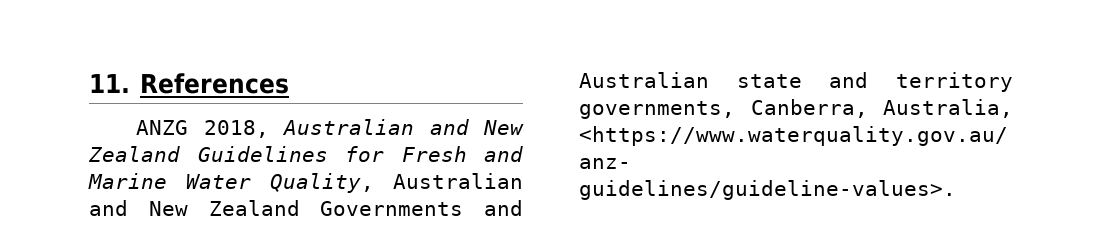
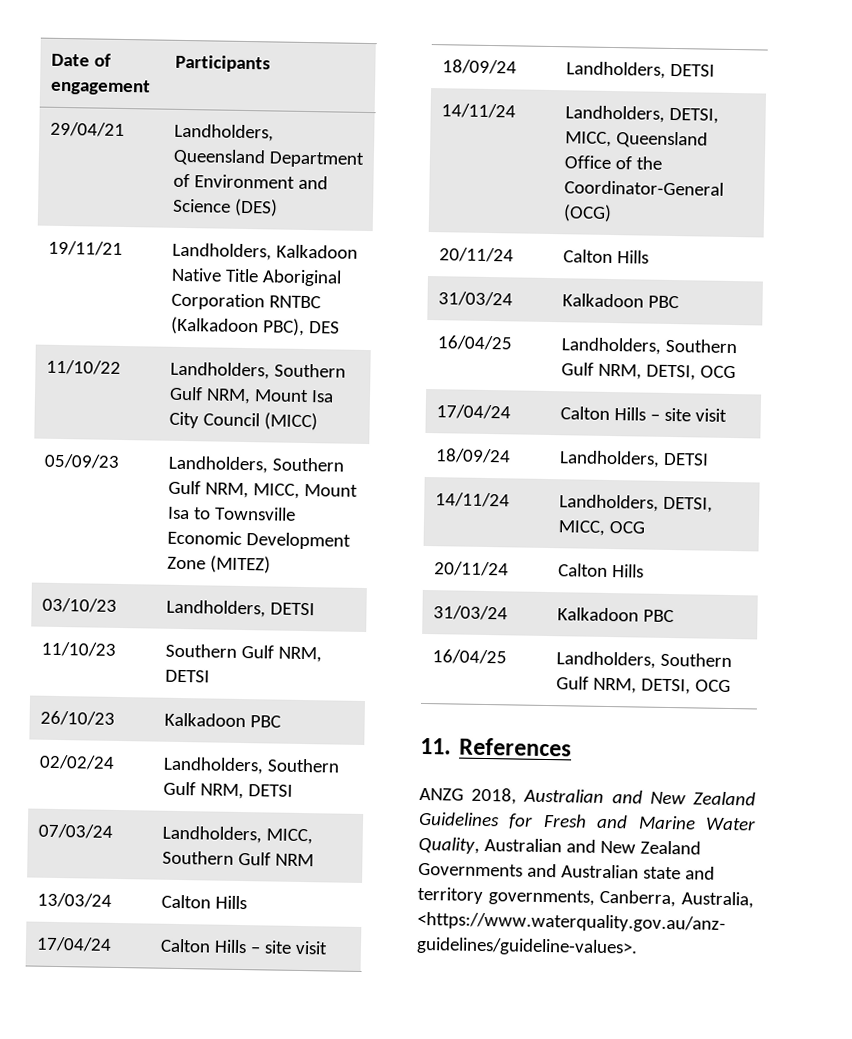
+ Date of engagement | Participants
+ 29/04/21 | Landholders, Queensland Department of Environment and Science (DES)
+ 19/11/21 | Landholders, Kalkadoon Native Title Aboriginal Corporation RNTBC (Kalkadoon PBC), DES
+ 11/10/22 | Landholders, Southern Gulf NRM, Mount Isa City Council (MICC)
+ 05/09/23 | Landholders, Southern Gulf NRM, MICC, Mount Isa to Townsville Economic Development Zone (MITEZ)
+ 03/10/23 | Landholders, DETSI
+ 11/10/23 | Southern Gulf NRM, DETSI
+ 26/10/23 | Kalkadoon PBC
+ 02/02/24 | Landholders, Southern Gulf NRM, DETSI
+ 07/03/24 | Landholders, MICC, Southern Gulf NRM
+ 13/03/24 | Calton Hills
+ 17/04/24 | Calton Hills – site visit
+ 18/09/24 | Landholders, DETSI
+ 14/11/24 | Landholders, DETSI, MICC, Queensland Office of the Coordinator-General (OCG)
+ 20/11/24 | Calton Hills
+ 31/03/24 | Kalkadoon PBC
+ 16/04/25 | Landholders, Southern Gulf NRM, DETSI, OCG
+ 17/04/24 | Calton Hills – site visit
+ 18/09/24 | Landholders, DETSI
+ 14/11/24 | Landholders, DETSI, MICC, OCG
+ 20/11/24 | Calton Hills
+ 31/03/24 | Kalkadoon PBC
+ 16/04/25 | Landholders, Southern Gulf NRM, DETSI, OCG

